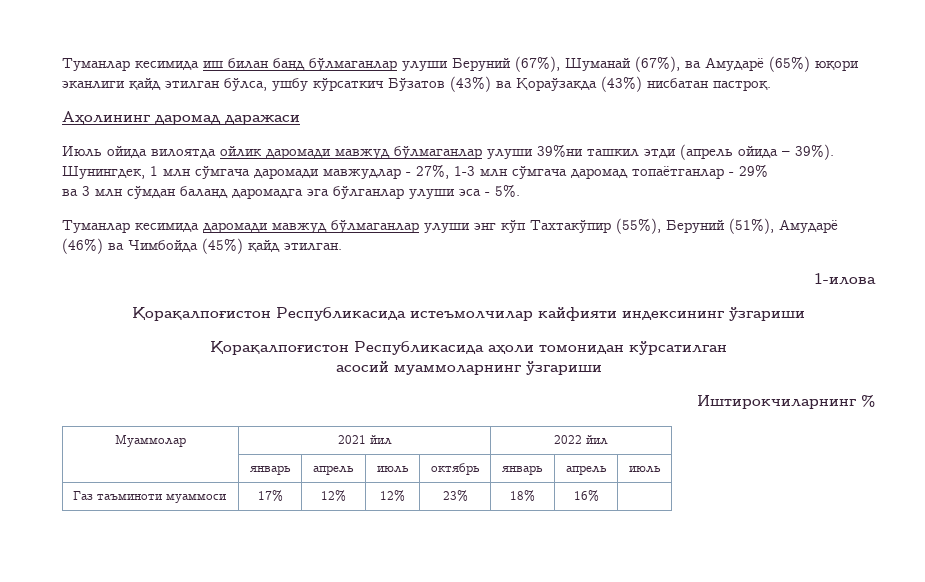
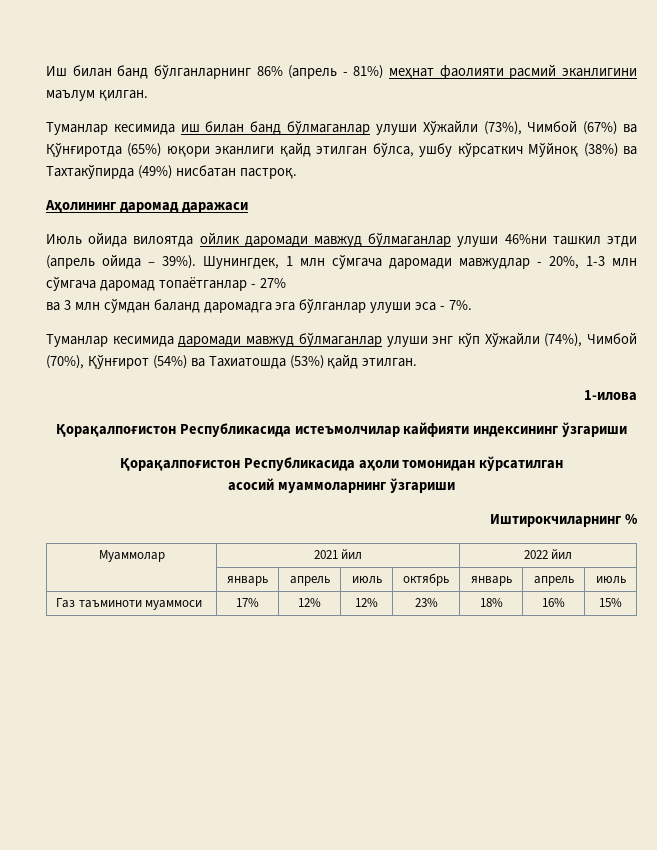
+ Иш билан банд бўлганларнинг 86% (апрель - 81%) меҳнат фаолияти расмий эканлигини маълум қилган.
- Туманлар кесимида иш билан банд бўлмаганлар улуши Беруний (67%), Шуманай (67%), ва Амударё (65%) юқори эканлиги қайд этилган бўлса, ушбу кўрсаткич Бўзатов (43%) ва Қораўзакда (43%) нисбатан пастроқ.
+ Туманлар кесимида иш билан банд бўлмаганлар улуши Хўжайли (73%), Чимбой (67%) ва Қўнғиротда (65%) юқори эканлиги қайд этилган бўлса, ушбу кўрсаткич Мўйноқ (38%) ва Тахтакўпирда (49%) нисбатан пастроқ.
- Июль ойида вилоятда ойлик даромади мавжуд бўлмаганлар улуши 39%ни ташкил этди (апрель ойида – 39%).
+ Июль ойида вилоятда ойлик даромади мавжуд бўлмаганлар улуши 46%ни ташкил этди (апрель ойида – 39%).
- Шунингдек, 1 млн сўмгача даромади мавжудлар - 27%, 1-3 млн сўмгача даромад топаётганлар - 29%
+ Шунингдек, 1 млн сўмгача даромади мавжудлар - 20%, 1-3 млн сўмгача даромад топаётганлар - 27%
- ва 3 млн сўмдан баланд даромадга эга бўлганлар улуши эса - 5%.
+ ва 3 млн сўмдан баланд даромадга эга бўлганлар улуши эса - 7%.
- Туманлар кесимида даромади мавжуд бўлмаганлар улуши энг кўп Тахтакўпир (55%), Беруний (51%), Амударё (46%) ва Чимбойда (45%) қайд этилган.
+ Туманлар кесимида даромади мавжуд бўлмаганлар улуши энг кўп Хўжайли (74%), Чимбой (70%), Қўнғирот (54%) ва Тахиатошда (53%) қайд этилган.
- Газ таъминоти муаммоси | 17% | 12% | 12% | 23% | 18% | 16% |
+ Газ таъминоти муаммоси | 17% | 12% | 12% | 23% | 18% | 16% | 15%

